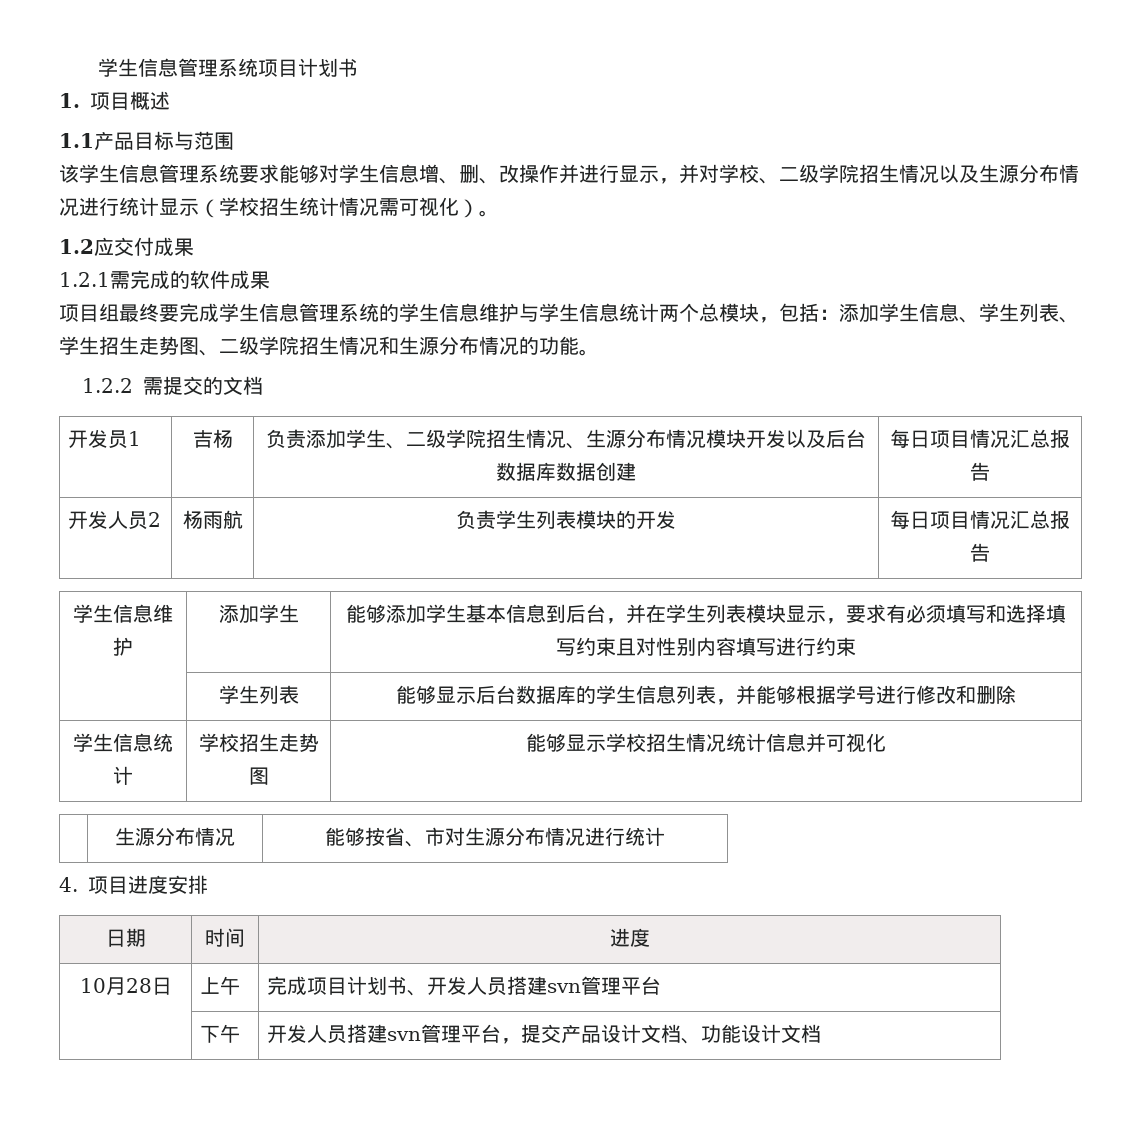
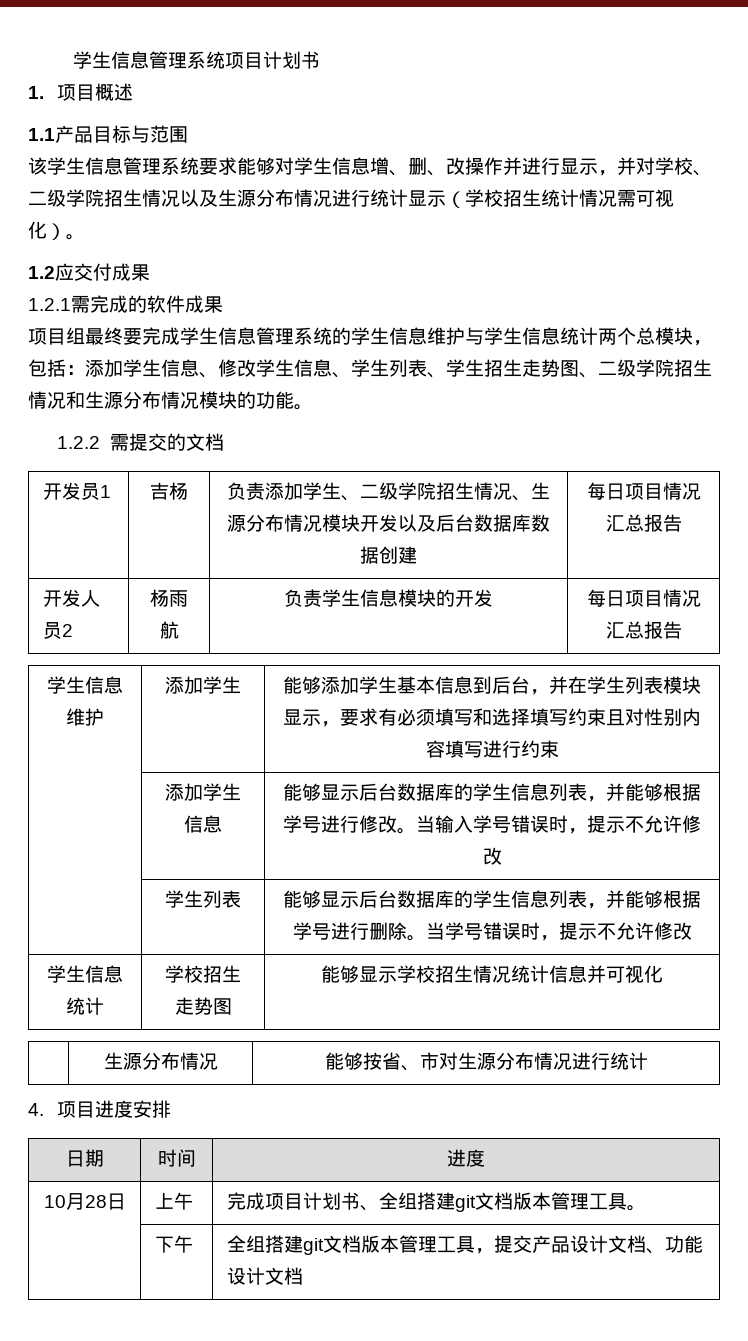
- 项目组最终要完成学生信息管理系统的学生信息维护与学生信息统计两个总模块，包括：添加学生信息、学生列表、学生招生走势图、二级学院招生情况和生源分布情况的功能。
+ 项目组最终要完成学生信息管理系统的学生信息维护与学生信息统计两个总模块，包括：添加学生信息、修改学生信息、学生列表、学生招生走势图、二级学院招生情况和生源分布情况模块的功能。
- 开发人员2 | 杨雨航 | 负责学生列表模块的开发 | 每日项目情况汇总报告
+ 开发人员2 | 杨雨航 | 负责学生信息模块的开发 | 每日项目情况汇总报告
+ | 添加学生信息 | 能够显示后台数据库的学生信息列表，并能够根据学号进行修改。当输入学号错误时，提示不允许修改
- | 学生列表 | 能够显示后台数据库的学生信息列表，并能够根据学号进行修改和删除
+ | 学生列表 | 能够显示后台数据库的学生信息列表，并能够根据学号进行删除。当学号错误时，提示不允许修改
- 10月28日 | 上午 | 完成项目计划书、开发人员搭建svn管理平台
- | 下午 | 开发人员搭建svn管理平台，提交产品设计文档、功能设计文档
+ 10月28日 | 上午 | 完成项目计划书、全组搭建git文档版本管理工具。
+ | 下午 | 全组搭建git文档版本管理工具，提交产品设计文档、功能设计文档

